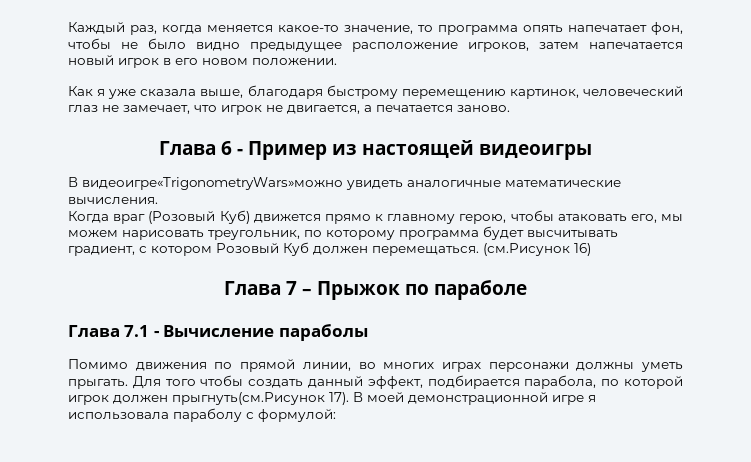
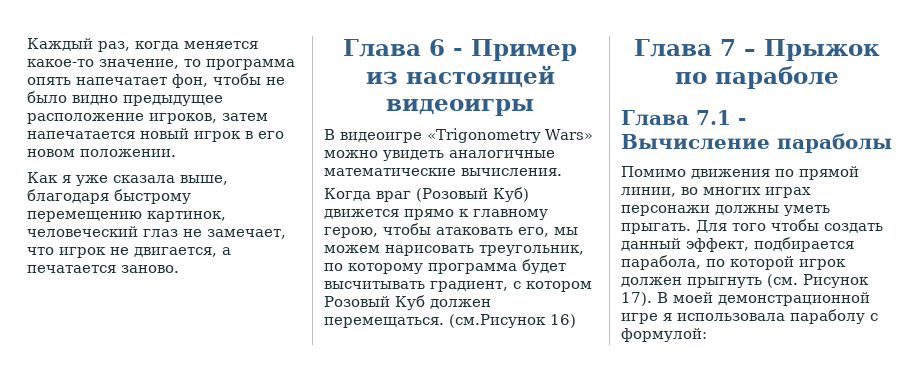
- В видеоигре«TrigonometryWars»можно увидеть аналогичные математические вычисления.
+ В видеоигре «Trigonometry Wars» можно увидеть аналогичные математические вычисления.
- Для того чтобы создать данный эффект, подбирается парабола, по которой игрок должен прыгнуть(см.Рисунок 17).
+ Для того чтобы создать данный эффект, подбирается парабола, по которой игрок должен прыгнуть (см. Рисунок 17).

